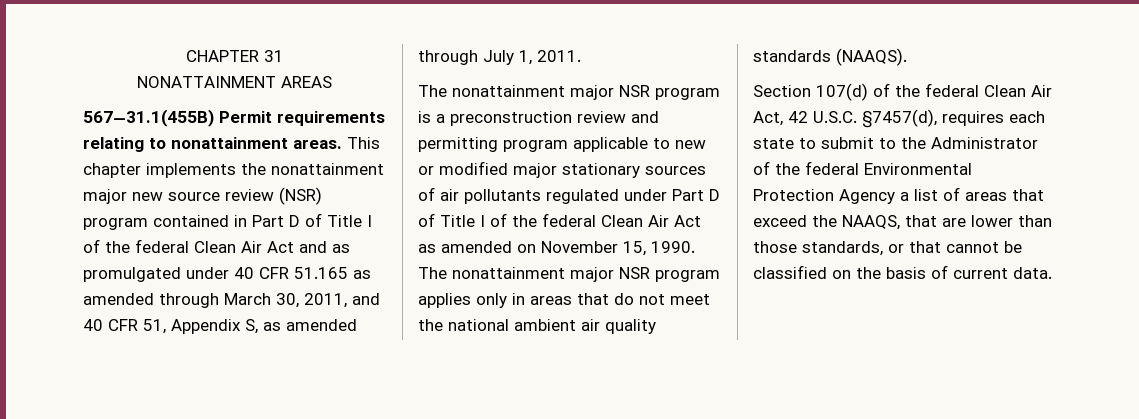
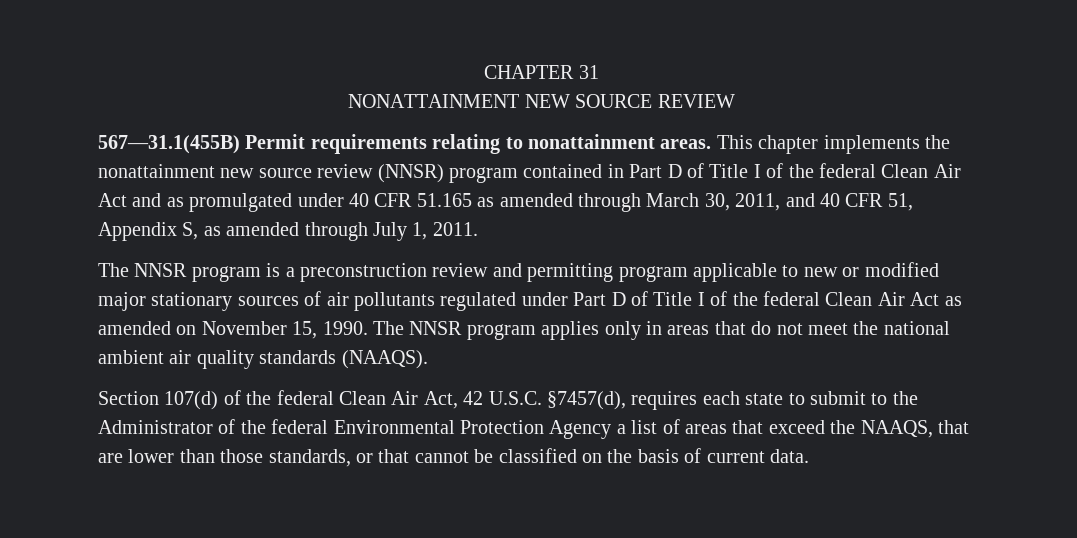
- NONATTAINMENT AREAS
+ NONATTAINMENT NEW SOURCE REVIEW
- This chapter implements the nonattainment major new source review (NSR) program contained in Part D of Title I of the federal Clean Air Act and as promulgated under 40 CFR 51.165 as amended through March 30, 2011, and 40 CFR 51, Appendix S, as amended through July 1, 2011.
+ This chapter implements the nonattainment new source review (NNSR) program contained in Part D of Title I of the federal Clean Air Act and as promulgated under 40 CFR 51.165 as amended through March 30, 2011, and 40 CFR 51, Appendix S, as amended through July 1, 2011.
- The nonattainment major NSR program is a preconstruction review and permitting program applicable to new or modified major stationary sources of air pollutants regulated under Part D of Title I of the federal Clean Air Act as amended on November 15, 1990.
+ The NNSR program is a preconstruction review and permitting program applicable to new or modified major stationary sources of air pollutants regulated under Part D of Title I of the federal Clean Air Act as amended on November 15, 1990.
- The nonattainment major NSR program applies only in areas that do not meet the national ambient air quality standards (NAAQS).
+ The NNSR program applies only in areas that do not meet the national ambient air quality standards (NAAQS).

